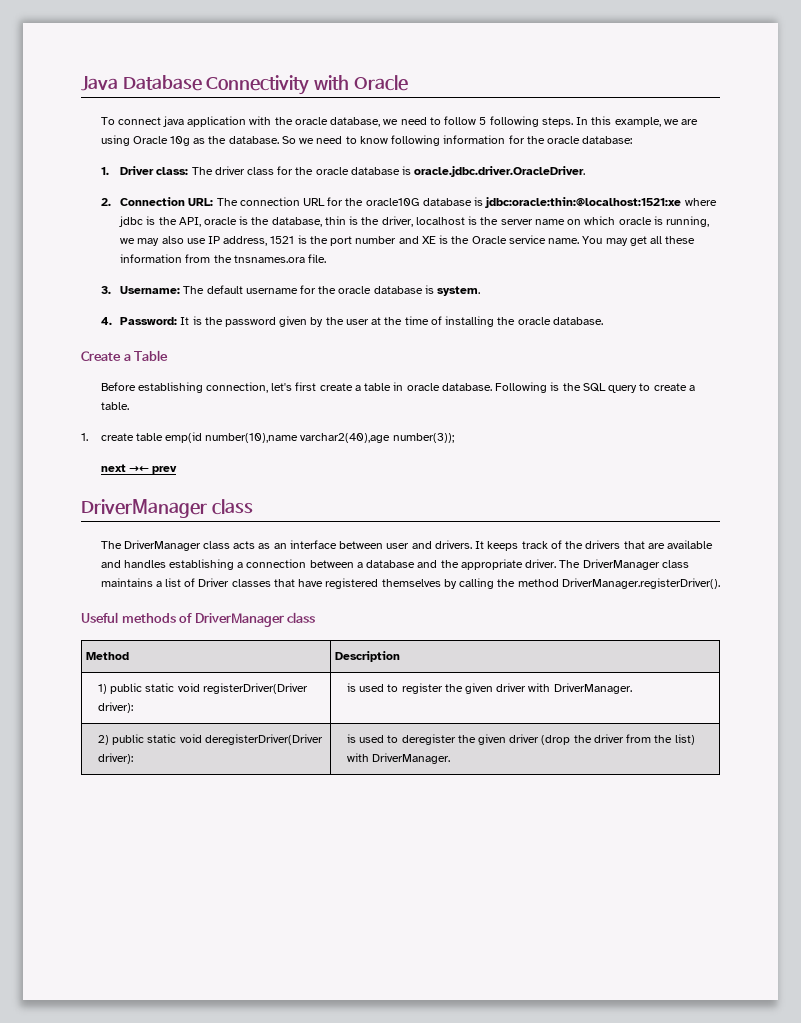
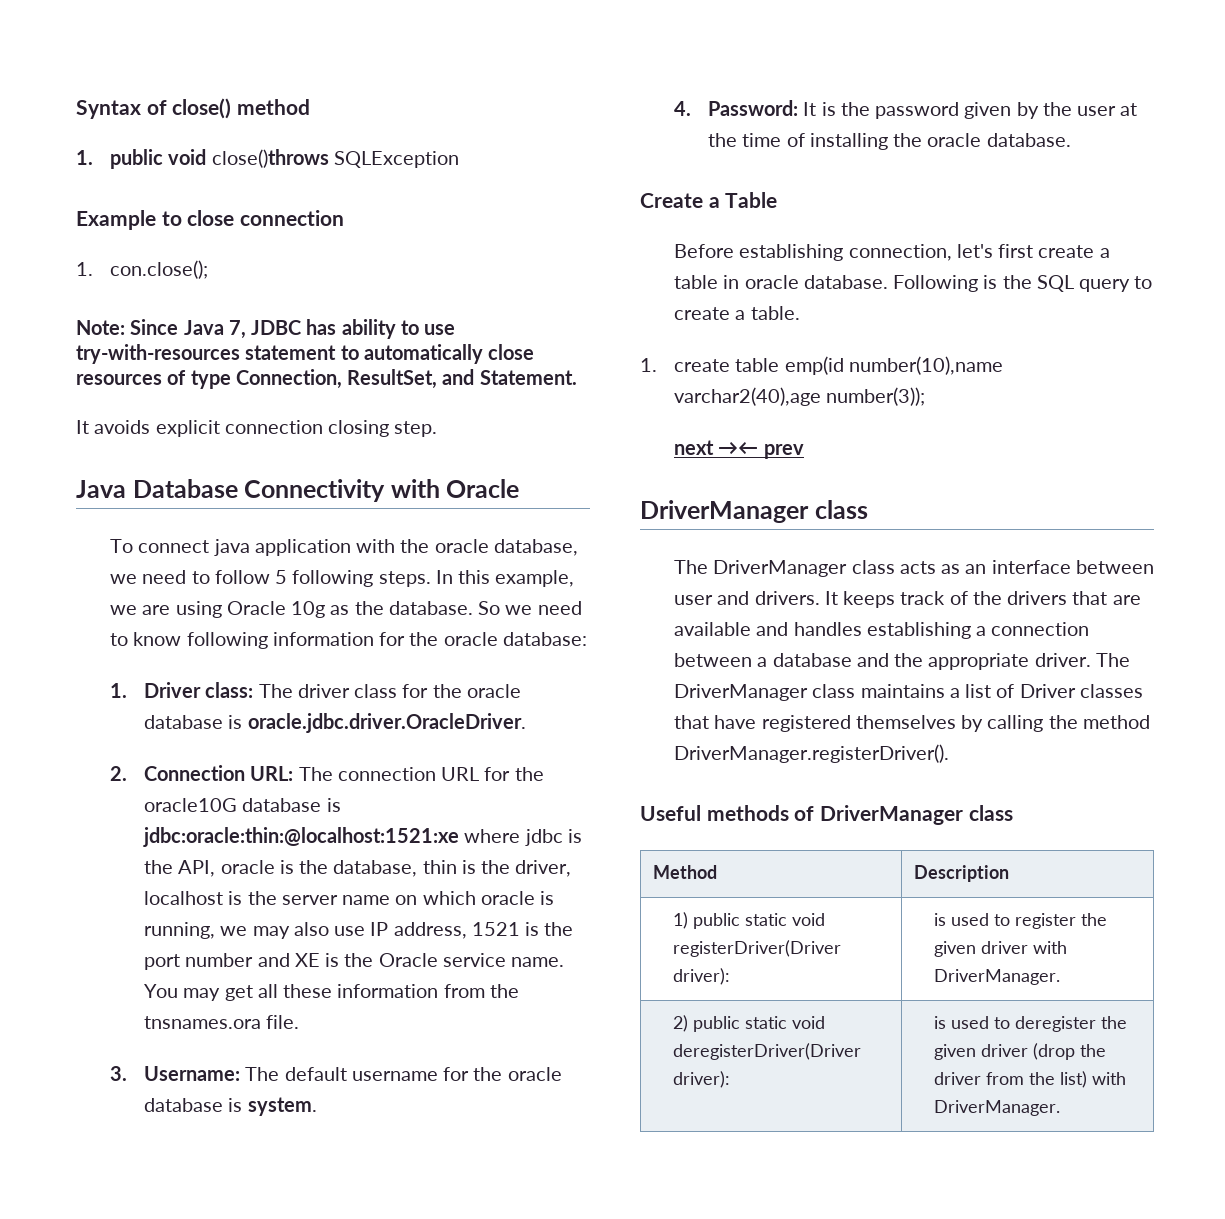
+ Syntax of close() method
+ 1. public void close()throws SQLException
+ Example to close connection
+ 1. con.close();
+ Note: Since Java 7, JDBC has ability to use try-with-resources statement to automatically close resources of type Connection, ResultSet, and Statement.
+ It avoids explicit connection closing step.

